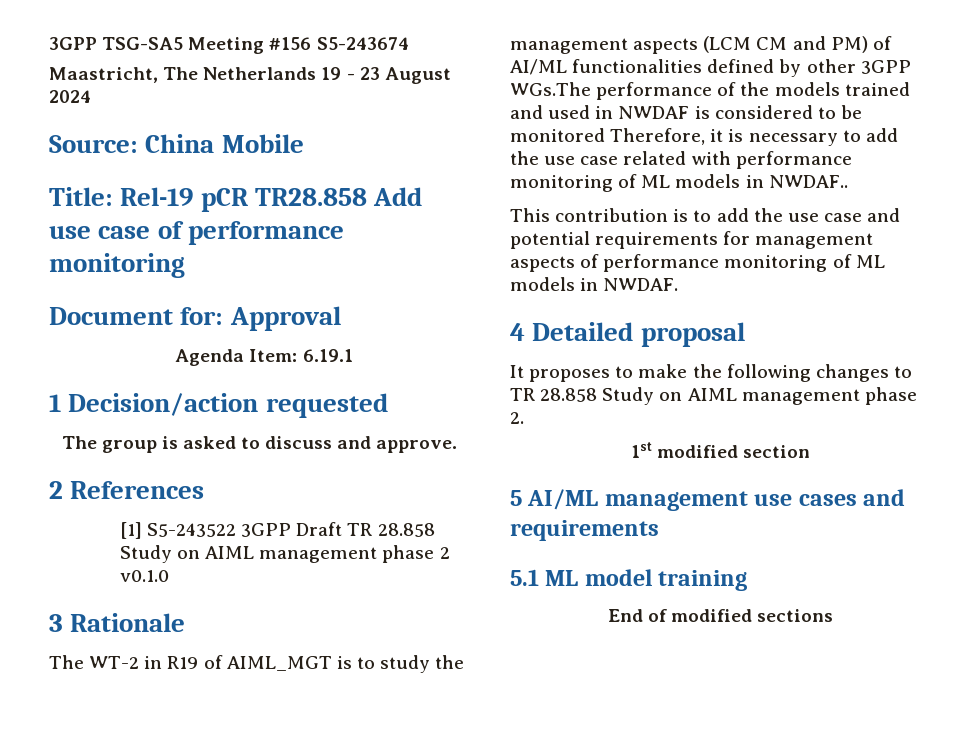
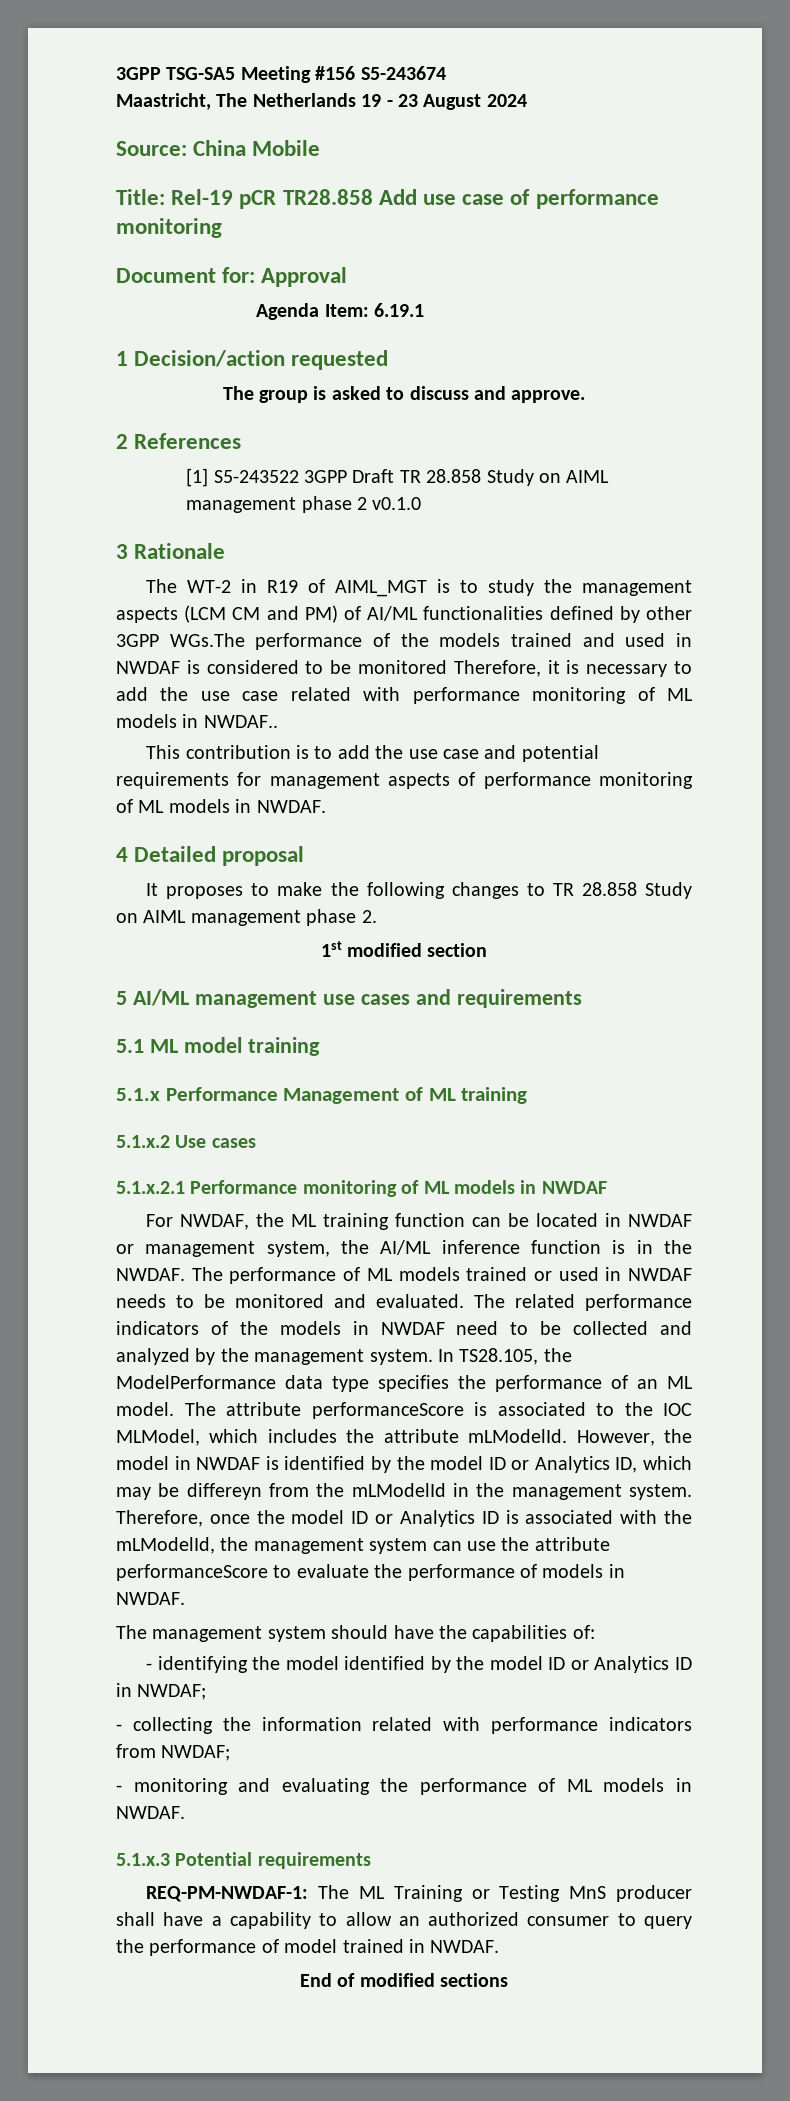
+ 5.1.x Performance Management of ML training
+ 5.1.x.2 Use cases
+ 5.1.x.2.1 Performance monitoring of ML models in NWDAF
+ For NWDAF, the ML training function can be located in NWDAF or management system, the AI/ML inference function is in the NWDAF. The performance of ML models trained or used in NWDAF needs to be monitored and evaluated. The related performance indicators of the models in NWDAF need to be collected and analyzed by the management system. In TS28.105, the ModelPerformance data type specifies the performance of an ML model. The attribute performanceScore is associated to the IOC MLModel, which includes the attribute mLModelId. However, the model in NWDAF is identified by the model ID or Analytics ID, which may be differeyn from the mLModelId in the management system. Therefore, once the model ID or Analytics ID is associated with the mLModelId, the management system can use the attribute performanceScore to evaluate the performance of models in NWDAF.
+ The management system should have the capabilities of:
+ - identifying the model identified by the model ID or Analytics ID in NWDAF;
+ - collecting the information related with performance indicators from NWDAF;
+ - monitoring and evaluating the performance of ML models in NWDAF.
+ 5.1.x.3 Potential requirements
+ REQ-PM-NWDAF-1: The ML Training or Testing MnS producer shall have a capability to allow an authorized consumer to query the performance of model trained in NWDAF.

